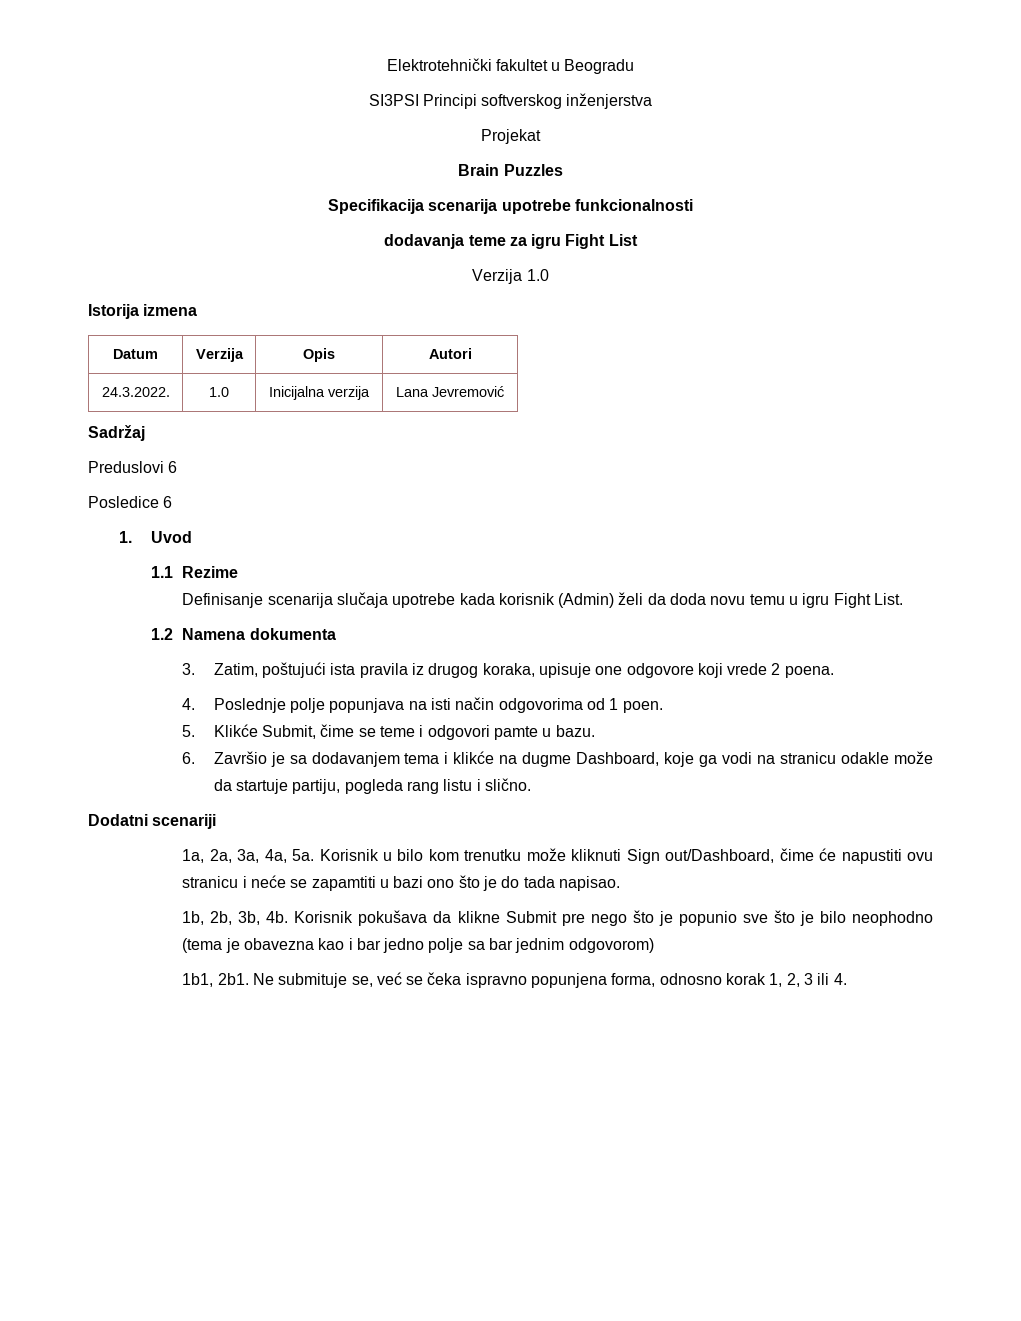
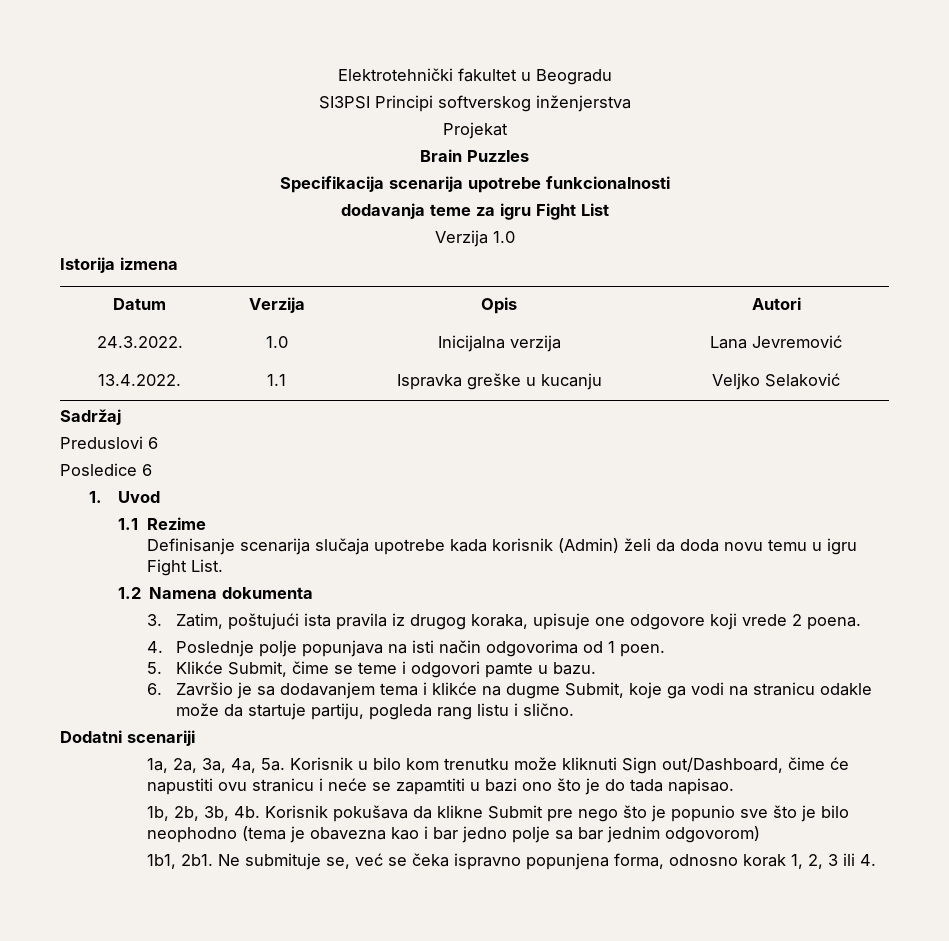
+ 13.4.2022. | 1.1 | Ispravka greške u kucanju | Veljko Selaković
- 6. Završio je sa dodavanjem tema i klikće na dugme Dashboard, koje ga vodi na stranicu odakle može da startuje partiju, pogleda rang listu i slično.
+ 6. Završio je sa dodavanjem tema i klikće na dugme Submit, koje ga vodi na stranicu odakle može da startuje partiju, pogleda rang listu i slično.

